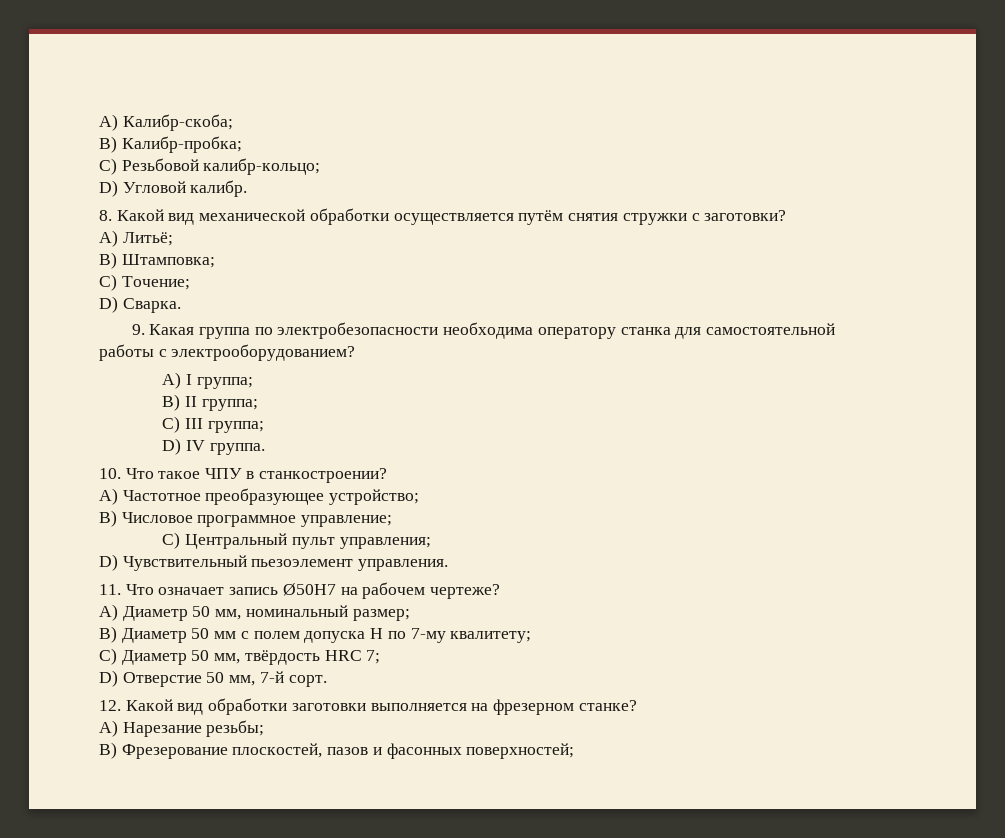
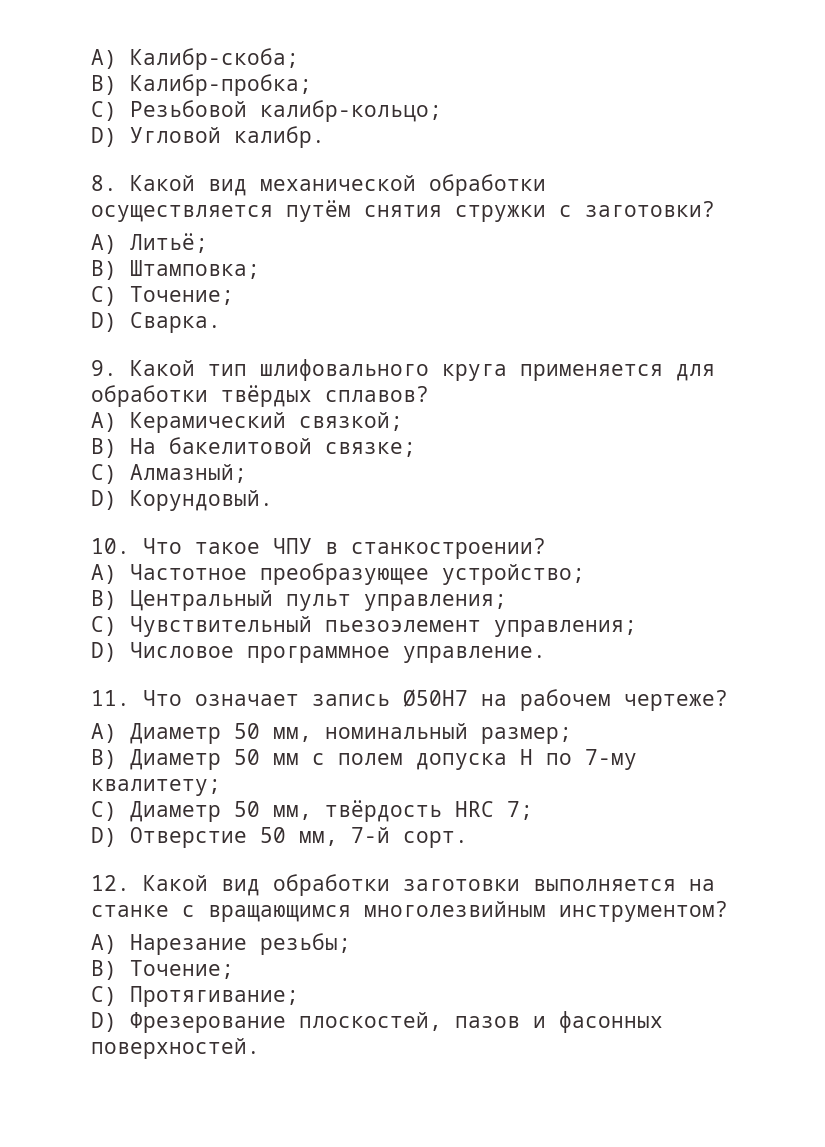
- 9. Какая группа по электробезопасности необходима оператору станка для самостоятельной работы с электрооборудованием?
- A) I группа;
- B) II группа;
- C) III группа;
- D) IV группа.
+ 9. Какой тип шлифовального круга применяется для обработки твёрдых сплавов?
+ A) Керамический связкой;
+ B) На бакелитовой связке;
+ C) Алмазный;
+ D) Корундовый.
- B) Числовое программное управление;
- C) Центральный пульт управления;
+ B) Центральный пульт управления;
- D) Чувствительный пьезоэлемент управления.
+ C) Чувствительный пьезоэлемент управления;
+ D) Числовое программное управление.
- 12. Какой вид обработки заготовки выполняется на фрезерном станке?
+ 12. Какой вид обработки заготовки выполняется на станке с вращающимся многолезвийным инструментом?
- B) Фрезерование плоскостей, пазов и фасонных поверхностей;
+ B) Точение;
+ C) Протягивание;
+ D) Фрезерование плоскостей, пазов и фасонных поверхностей.

